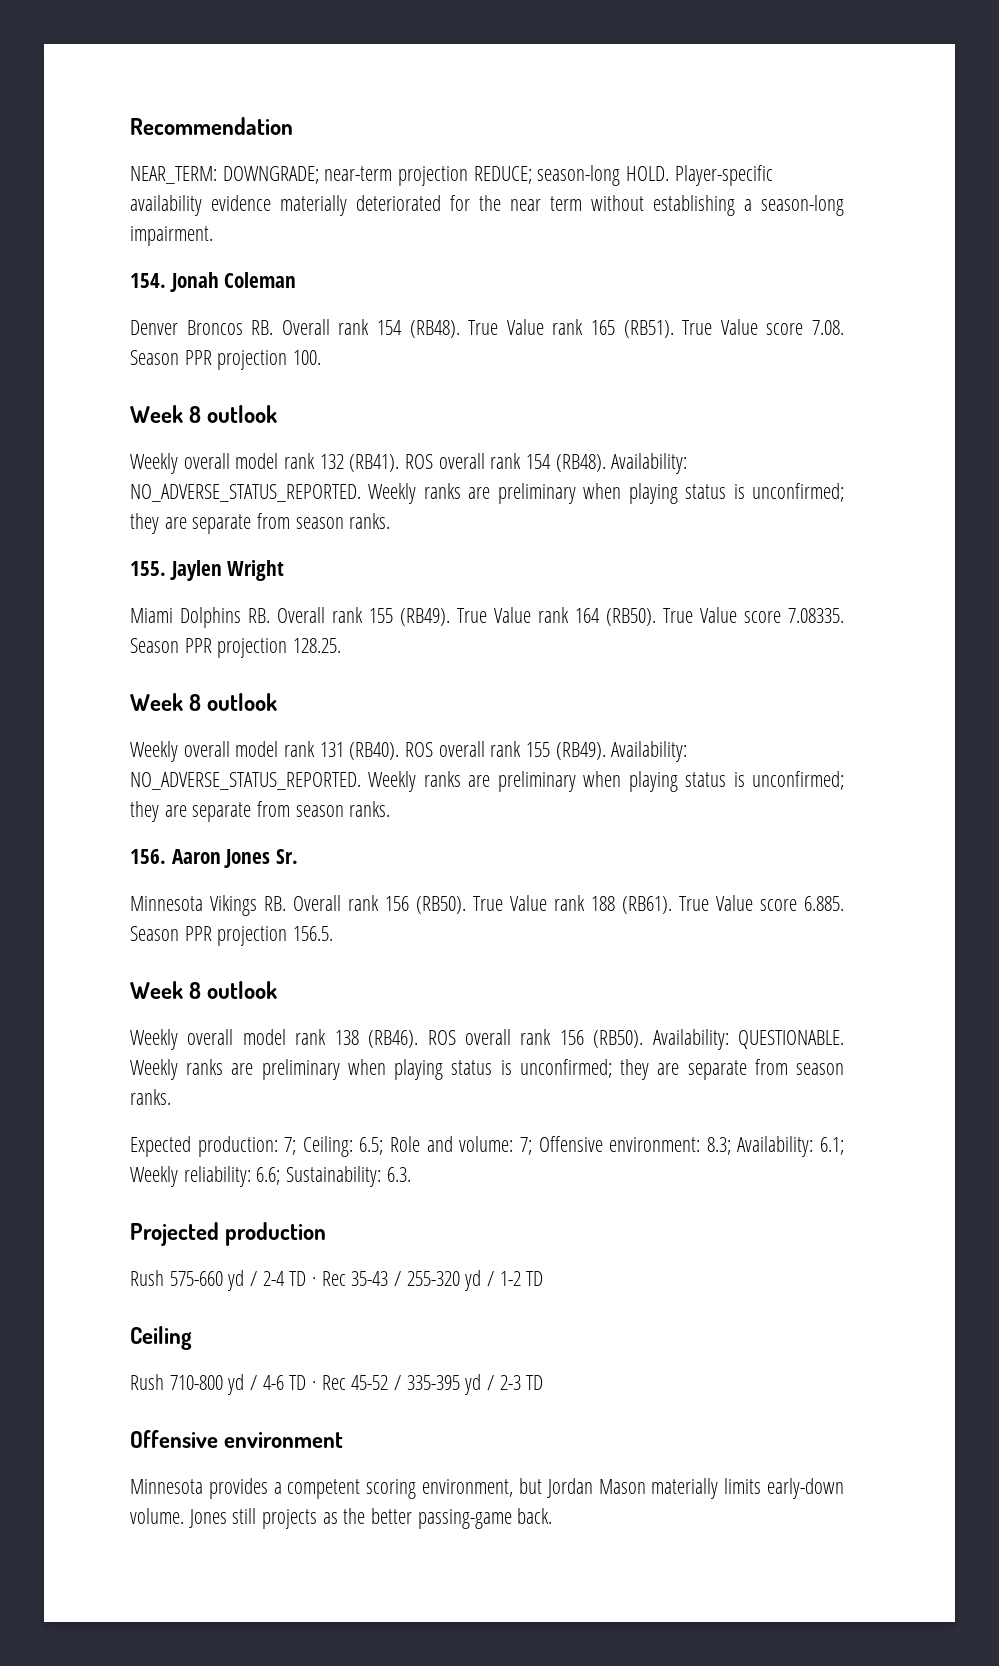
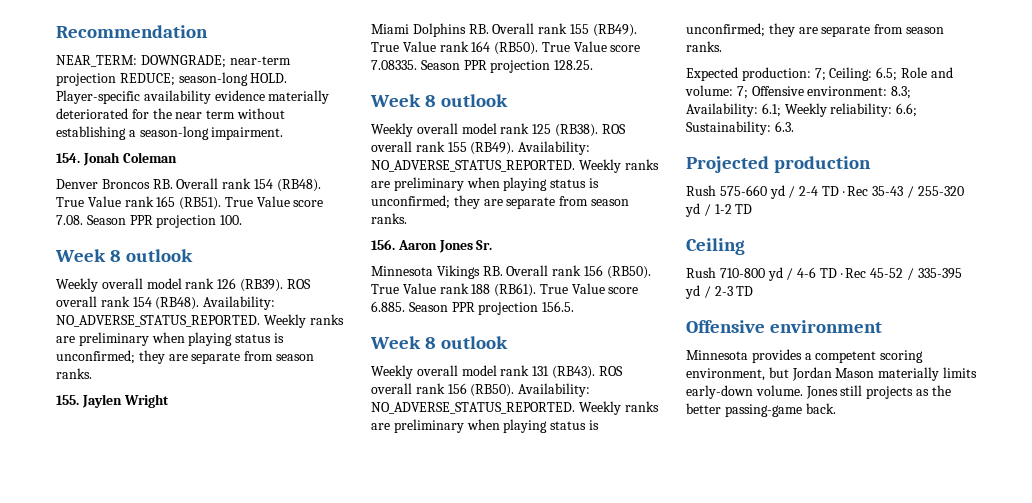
- Weekly overall model rank 132 (RB41).
+ Weekly overall model rank 126 (RB39).
- Weekly overall model rank 131 (RB40).
+ Weekly overall model rank 125 (RB38).
- Weekly overall model rank 138 (RB46).
+ Weekly overall model rank 131 (RB43).
- ROS overall rank 156 (RB50). Availability: QUESTIONABLE.
+ ROS overall rank 156 (RB50). Availability: NO_ADVERSE_STATUS_REPORTED.

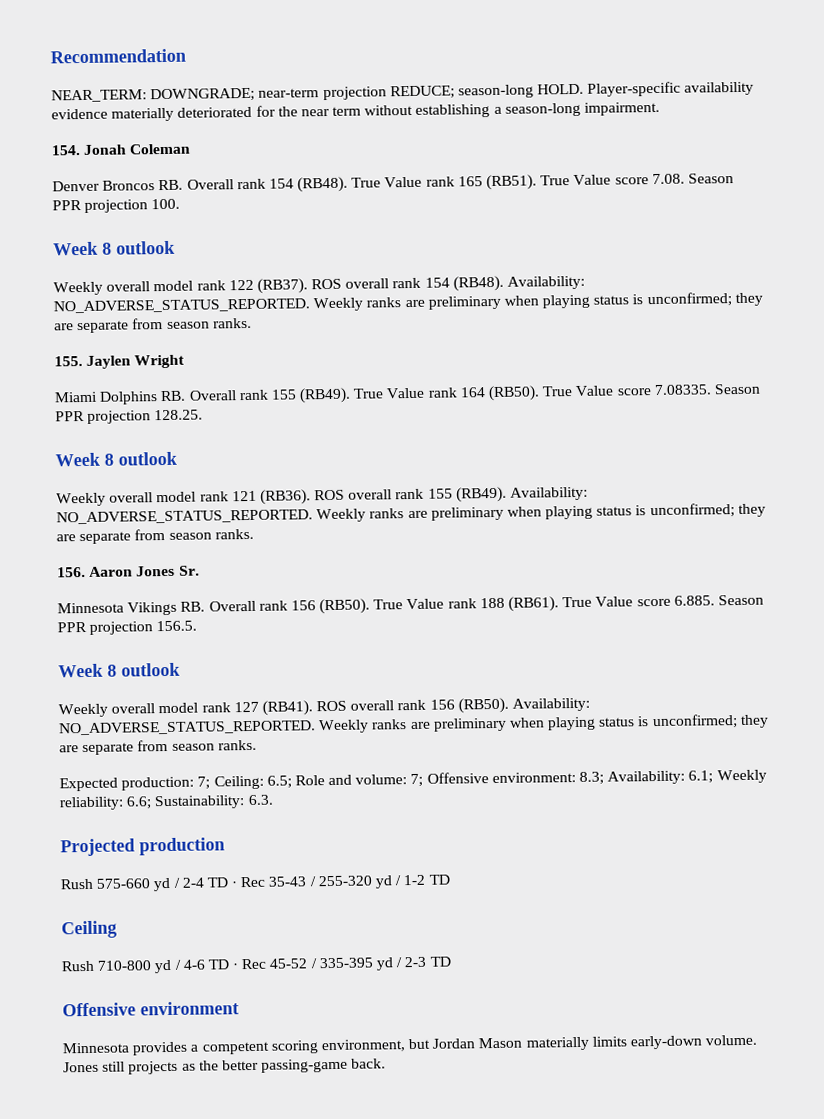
- Weekly overall model rank 126 (RB39).
+ Weekly overall model rank 122 (RB37).
- Weekly overall model rank 125 (RB38).
+ Weekly overall model rank 121 (RB36).
- Weekly overall model rank 131 (RB43).
+ Weekly overall model rank 127 (RB41).

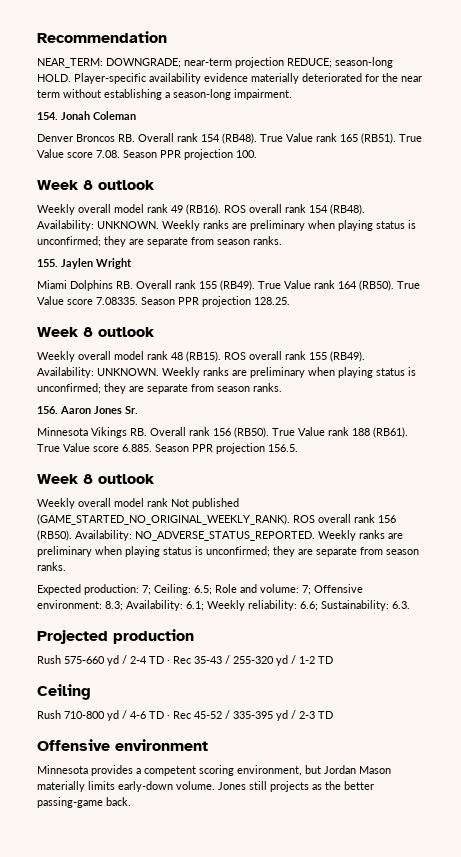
- Weekly overall model rank 122 (RB37).
+ Weekly overall model rank 49 (RB16).
- ROS overall rank 154 (RB48). Availability: NO_ADVERSE_STATUS_REPORTED.
+ ROS overall rank 154 (RB48). Availability: UNKNOWN.
- Weekly overall model rank 121 (RB36).
+ Weekly overall model rank 48 (RB15).
- ROS overall rank 155 (RB49). Availability: NO_ADVERSE_STATUS_REPORTED.
+ ROS overall rank 155 (RB49). Availability: UNKNOWN.
- Weekly overall model rank 127 (RB41).
+ Weekly overall model rank Not published (GAME_STARTED_NO_ORIGINAL_WEEKLY_RANK).

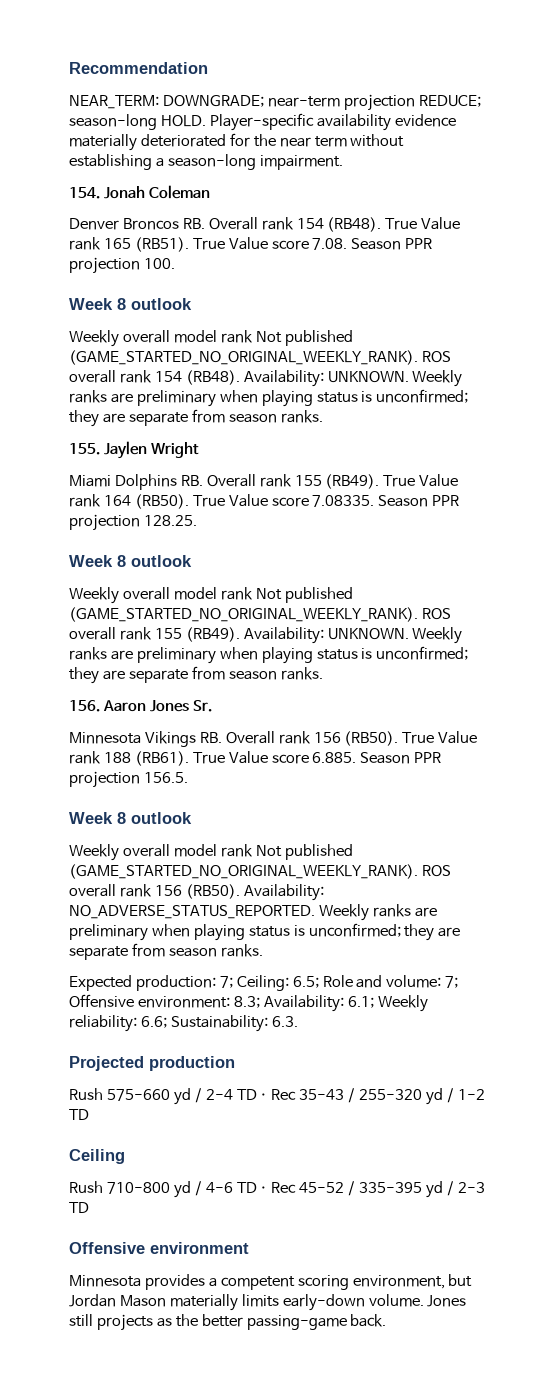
  True Value score 7.08. Season PPR projection 100.
  Week 8 outlook
- Weekly overall model rank 49 (RB16).
+ Weekly overall model rank Not published (GAME_STARTED_NO_ORIGINAL_WEEKLY_RANK).
  True Value score 7.08335. Season PPR projection 128.25.
  Week 8 outlook
- Weekly overall model rank 48 (RB15).
+ Weekly overall model rank Not published (GAME_STARTED_NO_ORIGINAL_WEEKLY_RANK).

